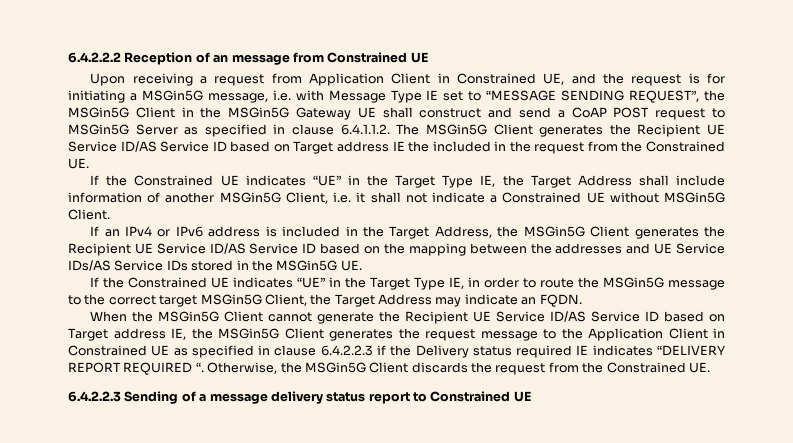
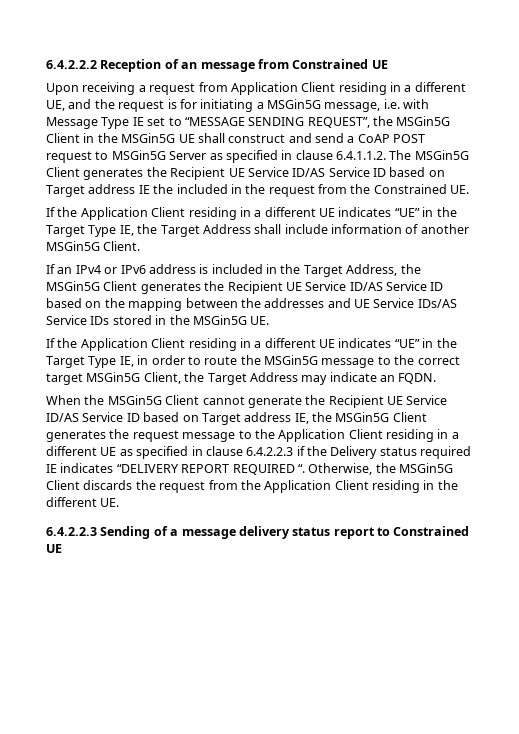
- Upon receiving a request from Application Client in Constrained UE, and the request is for initiating a MSGin5G message, i.e. with Message Type IE set to “MESSAGE SENDING REQUEST”, the MSGin5G Client in the MSGin5G Gateway UE shall construct and send a CoAP POST request to MSGin5G Server as specified in clause 6.4.1.1.2. The MSGin5G Client generates the Recipient UE Service ID/AS Service ID based on Target address IE the included in the request from the Constrained UE.
+ Upon receiving a request from Application Client residing in a different UE, and the request is for initiating a MSGin5G message, i.e. with Message Type IE set to “MESSAGE SENDING REQUEST”, the MSGin5G Client in the MSGin5G UE shall construct and send a CoAP POST request to MSGin5G Server as specified in clause 6.4.1.1.2. The MSGin5G Client generates the Recipient UE Service ID/AS Service ID based on Target address IE the included in the request from the Constrained UE.
- If the Constrained UE indicates “UE” in the Target Type IE, the Target Address shall include information of another MSGin5G Client, i.e. it shall not indicate a Constrained UE without MSGin5G Client.
+ If the Application Client residing in a different UE indicates “UE” in the Target Type IE, the Target Address shall include information of another MSGin5G Client.
- If the Constrained UE indicates “UE” in the Target Type IE, in order to route the MSGin5G message to the correct target MSGin5G Client, the Target Address may indicate an FQDN.
+ If the Application Client residing in a different UE indicates “UE” in the Target Type IE, in order to route the MSGin5G message to the correct target MSGin5G Client, the Target Address may indicate an FQDN.
- When the MSGin5G Client cannot generate the Recipient UE Service ID/AS Service ID based on Target address IE, the MSGin5G Client generates the request message to the Application Client in Constrained UE as specified in clause 6.4.2.2.3 if the Delivery status required IE indicates “DELIVERY REPORT REQUIRED “.
+ When the MSGin5G Client cannot generate the Recipient UE Service ID/AS Service ID based on Target address IE, the MSGin5G Client generates the request message to the Application Client residing in a different UE as specified in clause 6.4.2.2.3 if the Delivery status required IE indicates “DELIVERY REPORT REQUIRED “.
- Otherwise, the MSGin5G Client discards the request from the Constrained UE.
+ Otherwise, the MSGin5G Client discards the request from the Application Client residing in the different UE.

